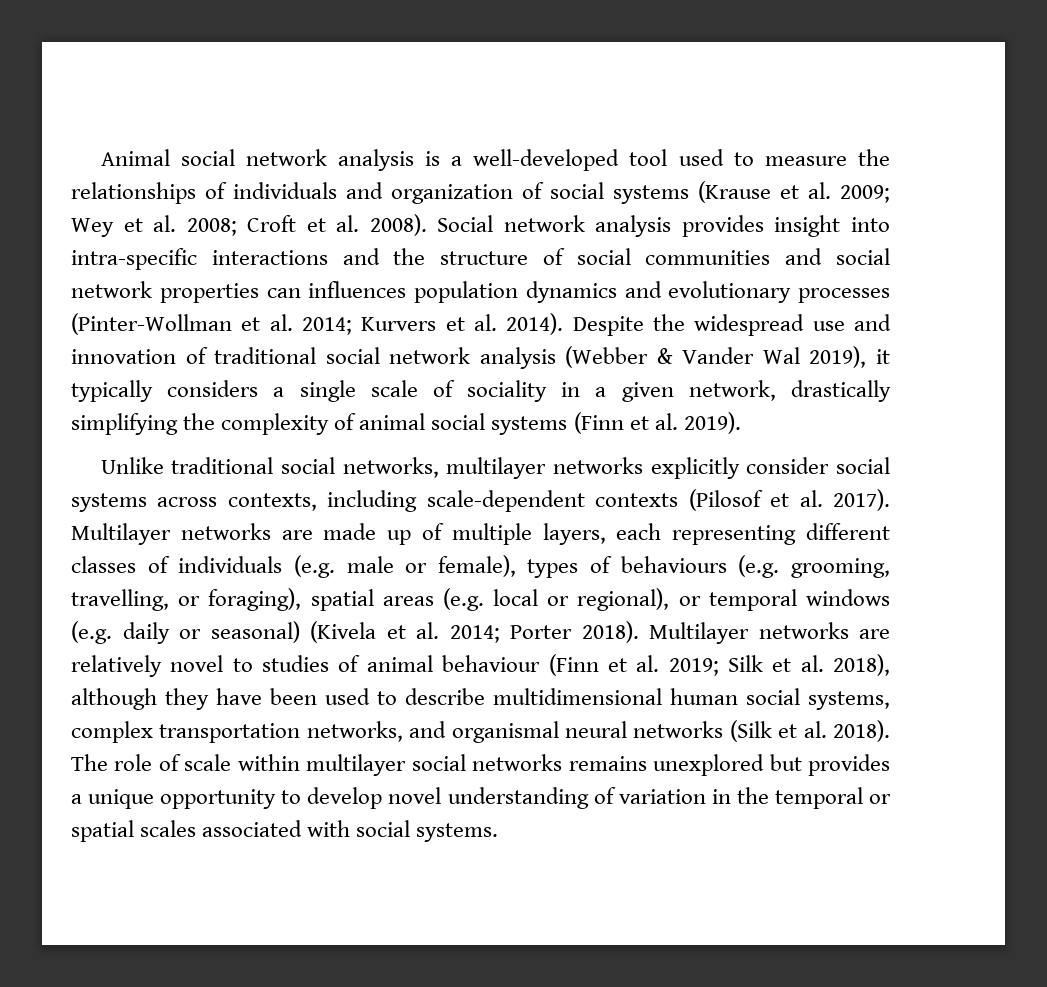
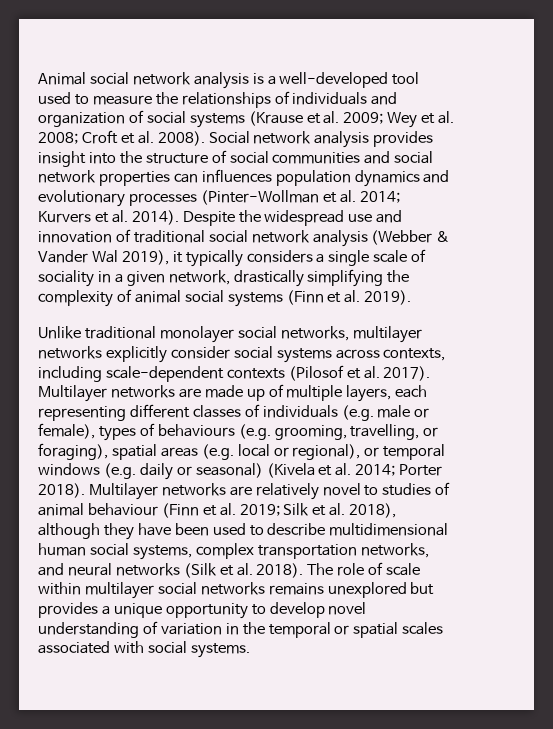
- Social network analysis provides insight into intra-specific interactions and the structure of social communities and social network properties can influences population dynamics and evolutionary processes (Pinter-Wollman et al. 2014; Kurvers et al. 2014).
+ Social network analysis provides insight into the structure of social communities and social network properties can influences population dynamics and evolutionary processes (Pinter-Wollman et al. 2014; Kurvers et al. 2014).
- Unlike traditional social networks, multilayer networks explicitly consider social systems across contexts, including scale-dependent contexts (Pilosof et al. 2017).
+ Unlike traditional monolayer social networks, multilayer networks explicitly consider social systems across contexts, including scale-dependent contexts (Pilosof et al. 2017).
- Multilayer networks are relatively novel to studies of animal behaviour (Finn et al. 2019; Silk et al. 2018), although they have been used to describe multidimensional human social systems, complex transportation networks, and organismal neural networks (Silk et al. 2018).
+ Multilayer networks are relatively novel to studies of animal behaviour (Finn et al. 2019; Silk et al. 2018), although they have been used to describe multidimensional human social systems, complex transportation networks, and neural networks (Silk et al. 2018).

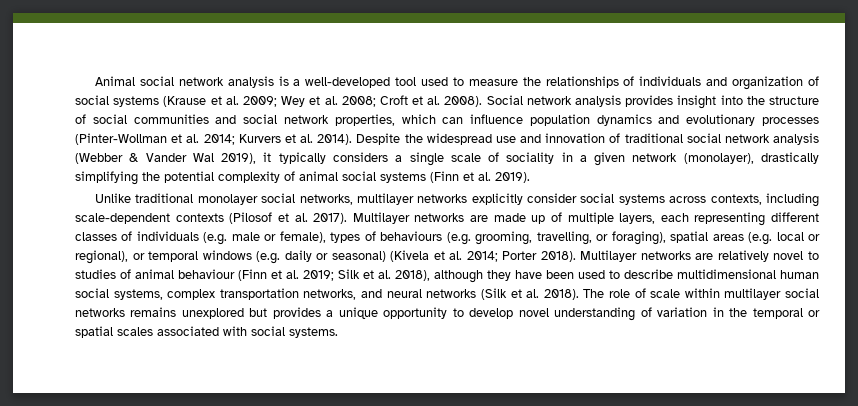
- Social network analysis provides insight into the structure of social communities and social network properties can influences population dynamics and evolutionary processes (Pinter-Wollman et al. 2014; Kurvers et al. 2014).
+ Social network analysis provides insight into the structure of social communities and social network properties, which can influence population dynamics and evolutionary processes (Pinter-Wollman et al. 2014; Kurvers et al. 2014).
- Despite the widespread use and innovation of traditional social network analysis (Webber & Vander Wal 2019), it typically considers a single scale of sociality in a given network, drastically simplifying the complexity of animal social systems (Finn et al. 2019).
+ Despite the widespread use and innovation of traditional social network analysis (Webber & Vander Wal 2019), it typically considers a single scale of sociality in a given network (monolayer), drastically simplifying the potential complexity of animal social systems (Finn et al. 2019).

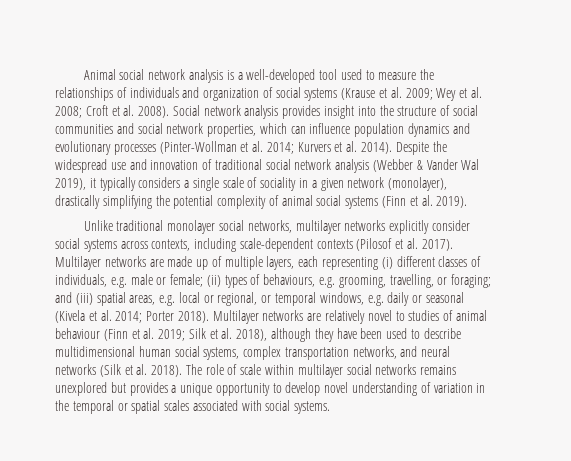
- Multilayer networks are made up of multiple layers, each representing different classes of individuals (e.g. male or female), types of behaviours (e.g. grooming, travelling, or foraging), spatial areas (e.g. local or regional), or temporal windows (e.g. daily or seasonal) (Kivela et al. 2014; Porter 2018).
+ Multilayer networks are made up of multiple layers, each representing (i) different classes of individuals, e.g. male or female; (ii) types of behaviours, e.g. grooming, travelling, or foraging; and (iii) spatial areas, e.g. local or regional, or temporal windows, e.g. daily or seasonal (Kivela et al. 2014; Porter 2018).

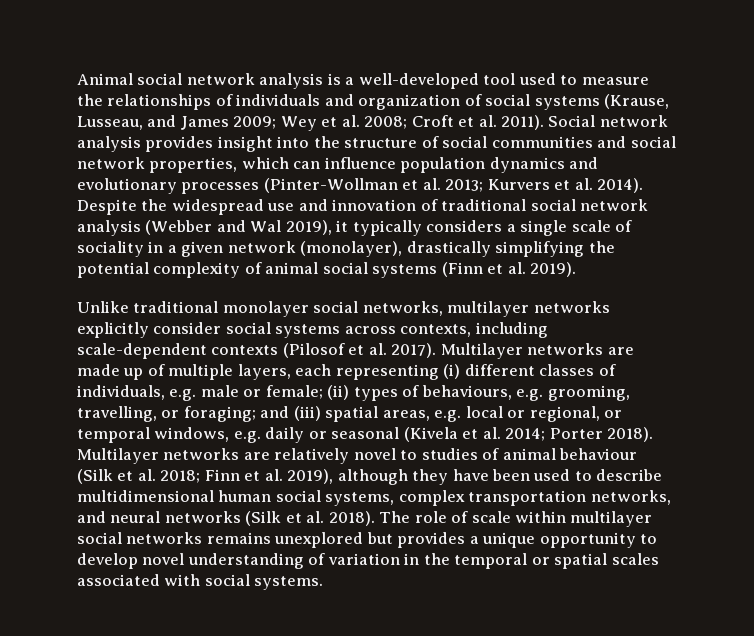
- Animal social network analysis is a well-developed tool used to measure the relationships of individuals and organization of social systems (Krause et al. 2009; Wey et al. 2008; Croft et al. 2008).
+ Animal social network analysis is a well-developed tool used to measure the relationships of individuals and organization of social systems (Krause, Lusseau, and James 2009; Wey et al. 2008; Croft et al. 2011).
- Social network analysis provides insight into the structure of social communities and social network properties, which can influence population dynamics and evolutionary processes (Pinter-Wollman et al. 2014; Kurvers et al. 2014).
+ Social network analysis provides insight into the structure of social communities and social network properties, which can influence population dynamics and evolutionary processes (Pinter-Wollman et al. 2013; Kurvers et al. 2014).
- Despite the widespread use and innovation of traditional social network analysis (Webber & Vander Wal 2019), it typically considers a single scale of sociality in a given network (monolayer), drastically simplifying the potential complexity of animal social systems (Finn et al. 2019).
+ Despite the widespread use and innovation of traditional social network analysis (Webber and Wal 2019), it typically considers a single scale of sociality in a given network (monolayer), drastically simplifying the potential complexity of animal social systems (Finn et al. 2019).
- Multilayer networks are relatively novel to studies of animal behaviour (Finn et al. 2019; Silk et al. 2018), although they have been used to describe multidimensional human social systems, complex transportation networks, and neural networks (Silk et al. 2018).
+ Multilayer networks are relatively novel to studies of animal behaviour (Silk et al. 2018; Finn et al. 2019), although they have been used to describe multidimensional human social systems, complex transportation networks, and neural networks (Silk et al. 2018).

